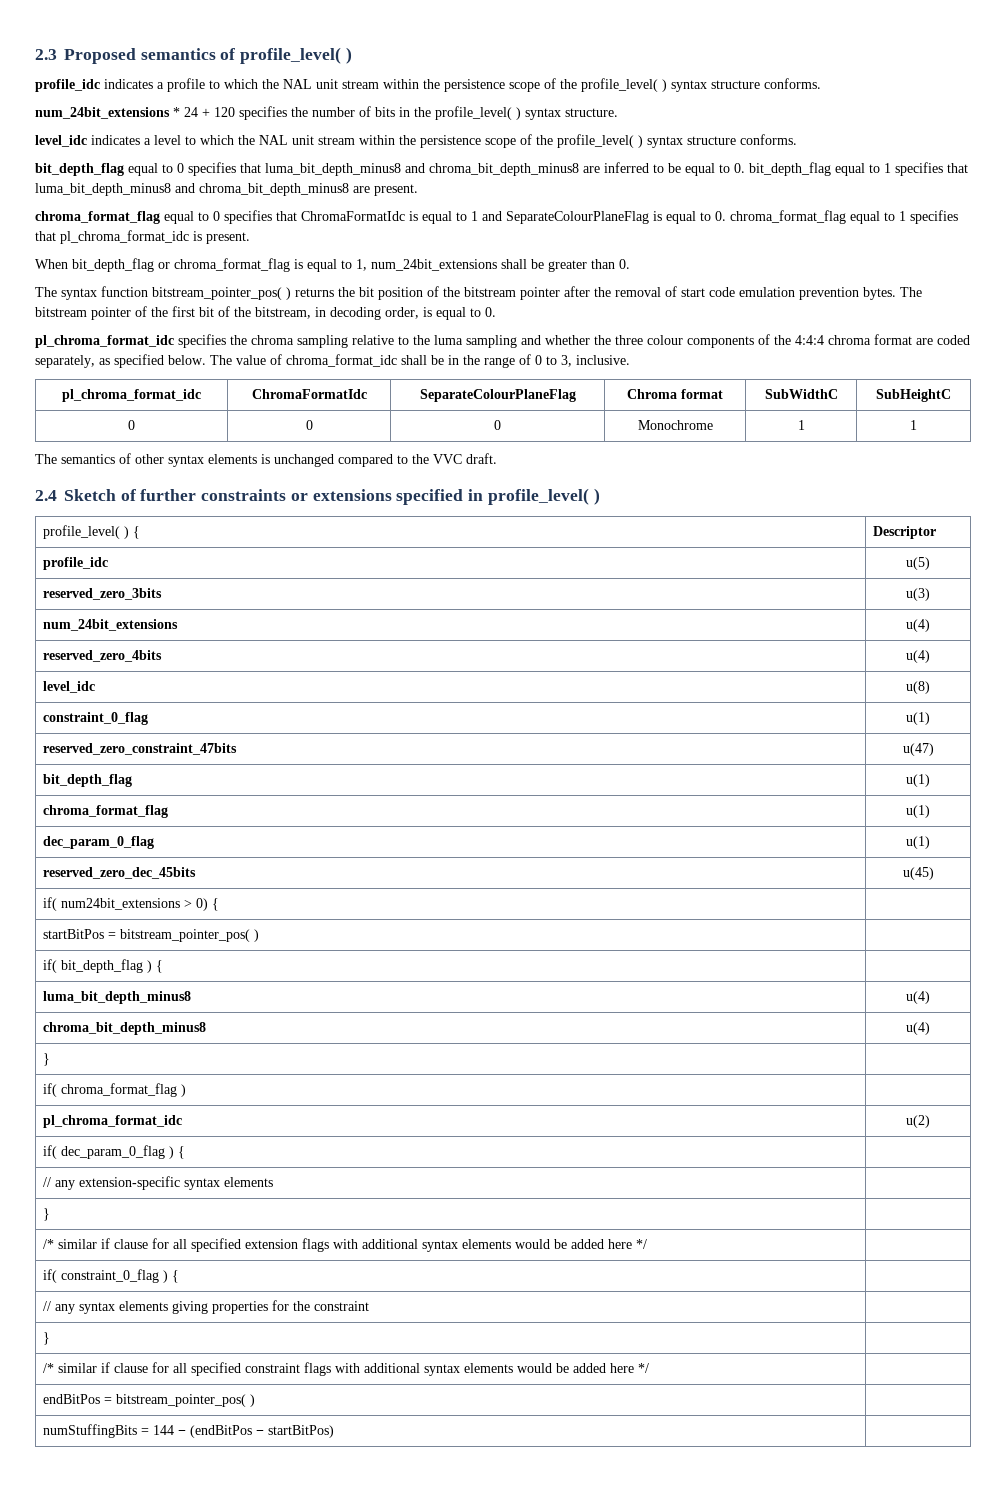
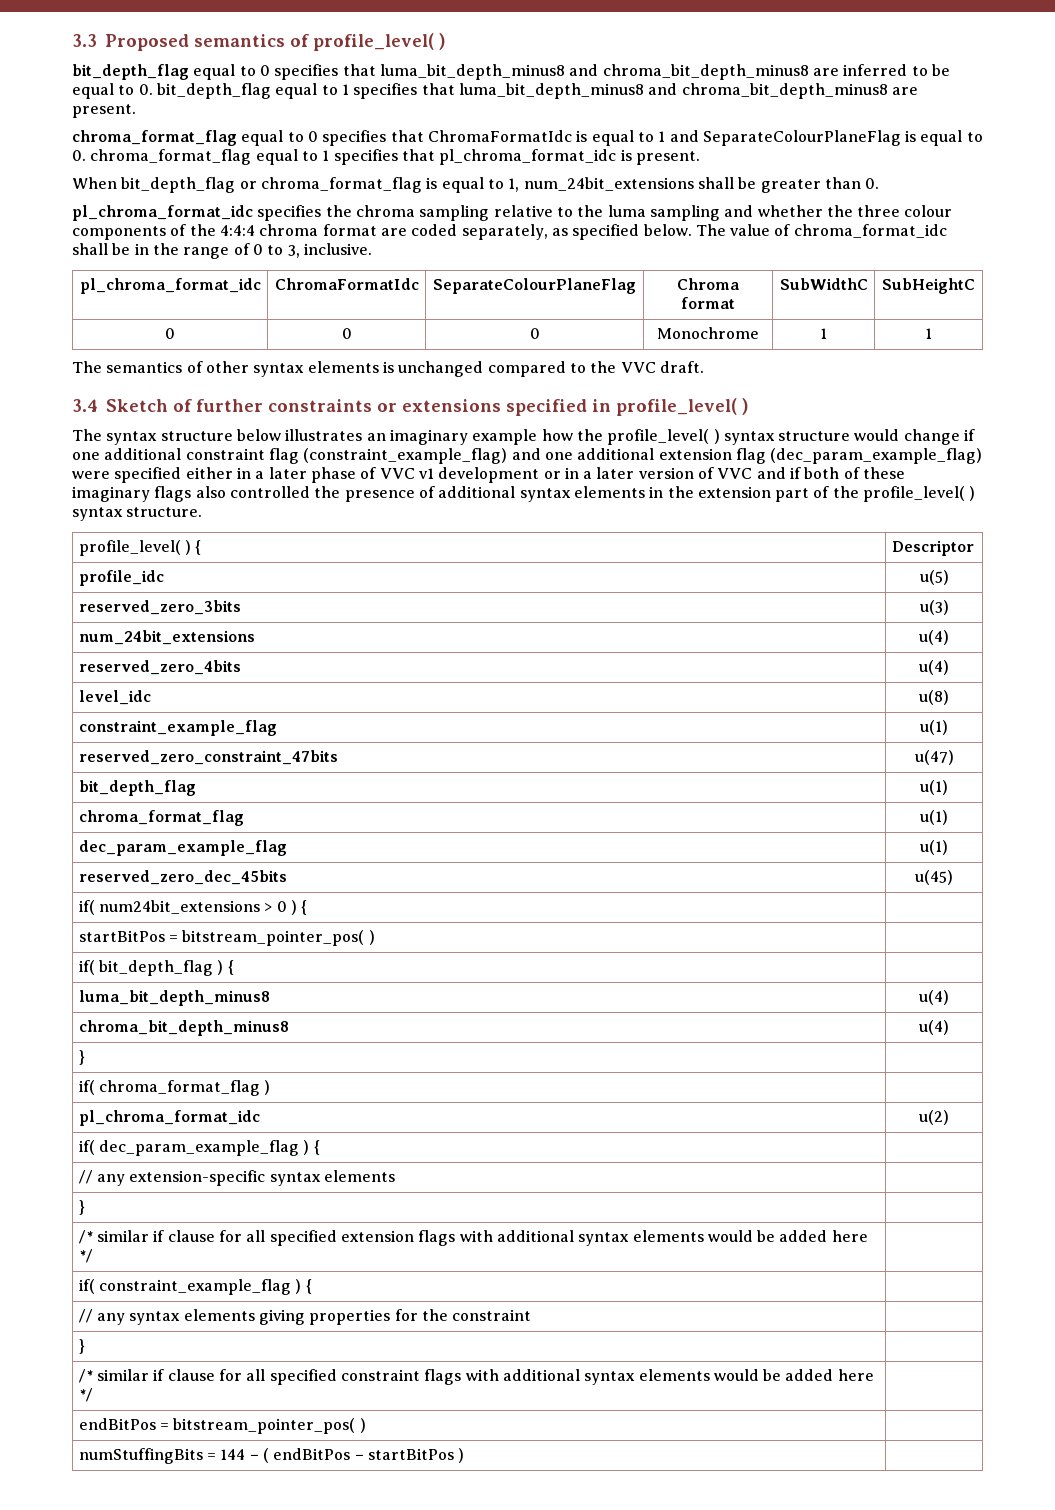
- 2.3 Proposed semantics of profile_level( )
+ 3.3 Proposed semantics of profile_level( )
- profile_idc indicates a profile to which the NAL unit stream within the persistence scope of the profile_level( ) syntax structure conforms.
- num_24bit_extensions * 24 + 120 specifies the number of bits in the profile_level( ) syntax structure.
- level_idc indicates a level to which the NAL unit stream within the persistence scope of the profile_level( ) syntax structure conforms.
- The syntax function bitstream_pointer_pos( ) returns the bit position of the bitstream pointer after the removal of start code emulation prevention bytes. The bitstream pointer of the first bit of the bitstream, in decoding order, is equal to 0.
- 2.4 Sketch of further constraints or extensions specified in profile_level( )
+ 3.4 Sketch of further constraints or extensions specified in profile_level( )
+ The syntax structure below illustrates an imaginary example how the profile_level( ) syntax structure would change if one additional constraint flag (constraint_example_flag) and one additional extension flag (dec_param_example_flag) were specified either in a later phase of VVC v1 development or in a later version of VVC and if both of these imaginary flags also controlled the presence of additional syntax elements in the extension part of the profile_level( ) syntax structure.
- constraint_0_flag | u(1)
+ constraint_example_flag | u(1)
- dec_param_0_flag | u(1)
+ dec_param_example_flag | u(1)
- if( num24bit_extensions > 0) { |
+ if( num24bit_extensions > 0 ) { |
- if( dec_param_0_flag ) { |
+ if( dec_param_example_flag ) { |
- if( constraint_0_flag ) { |
+ if( constraint_example_flag ) { |
- numStuffingBits = 144 − (endBitPos − startBitPos) |
+ numStuffingBits = 144 − ( endBitPos − startBitPos ) |

